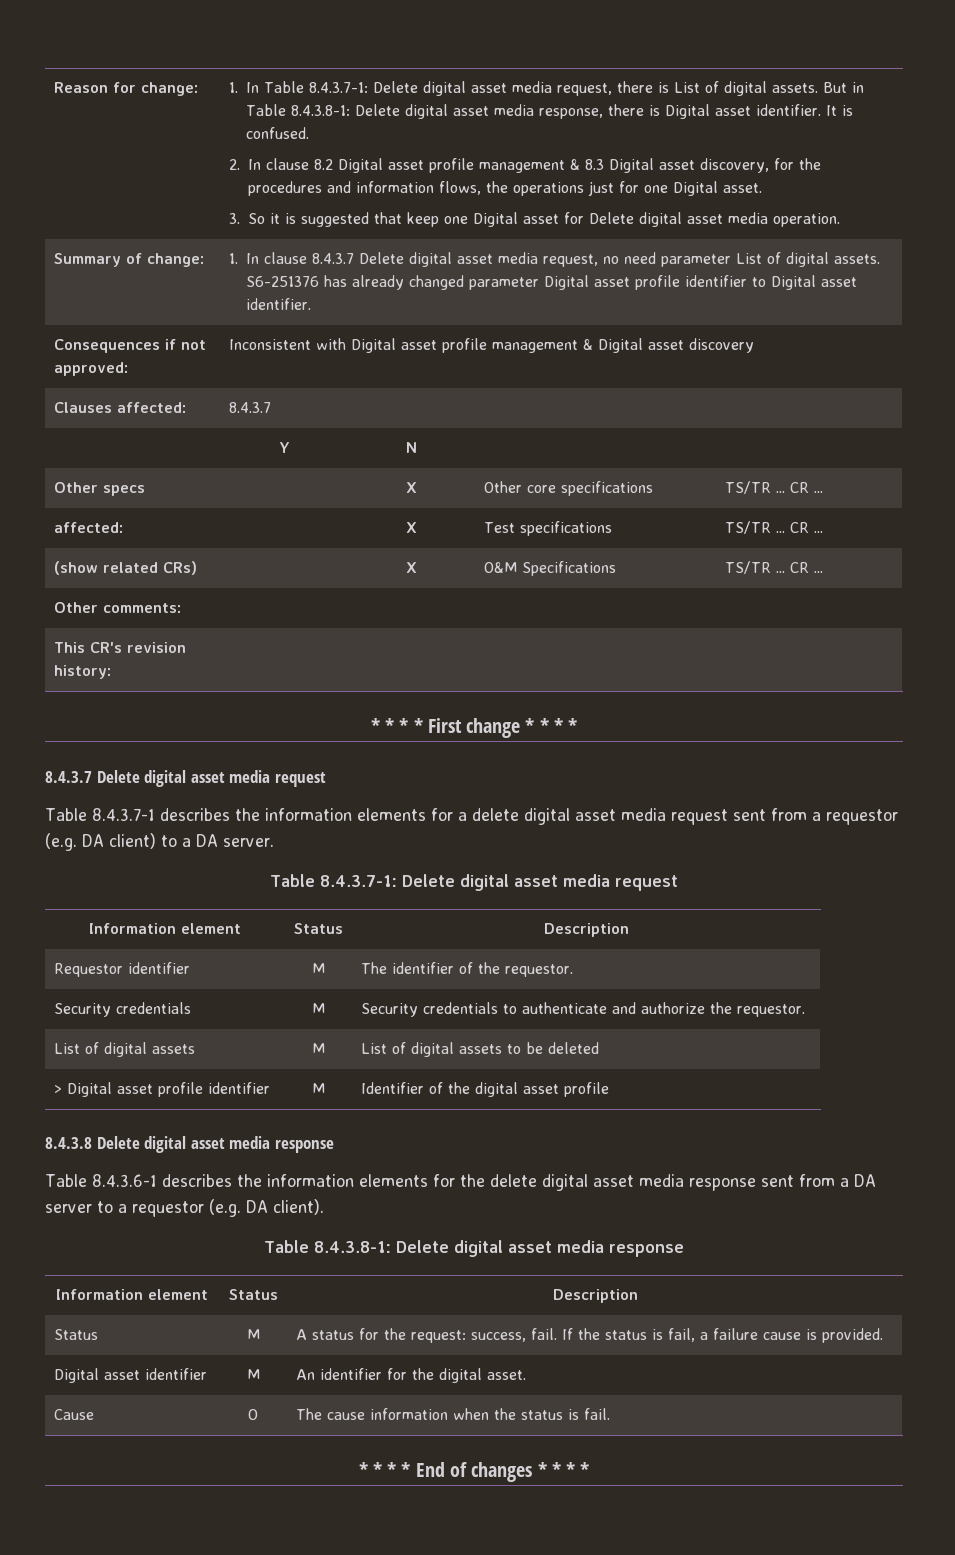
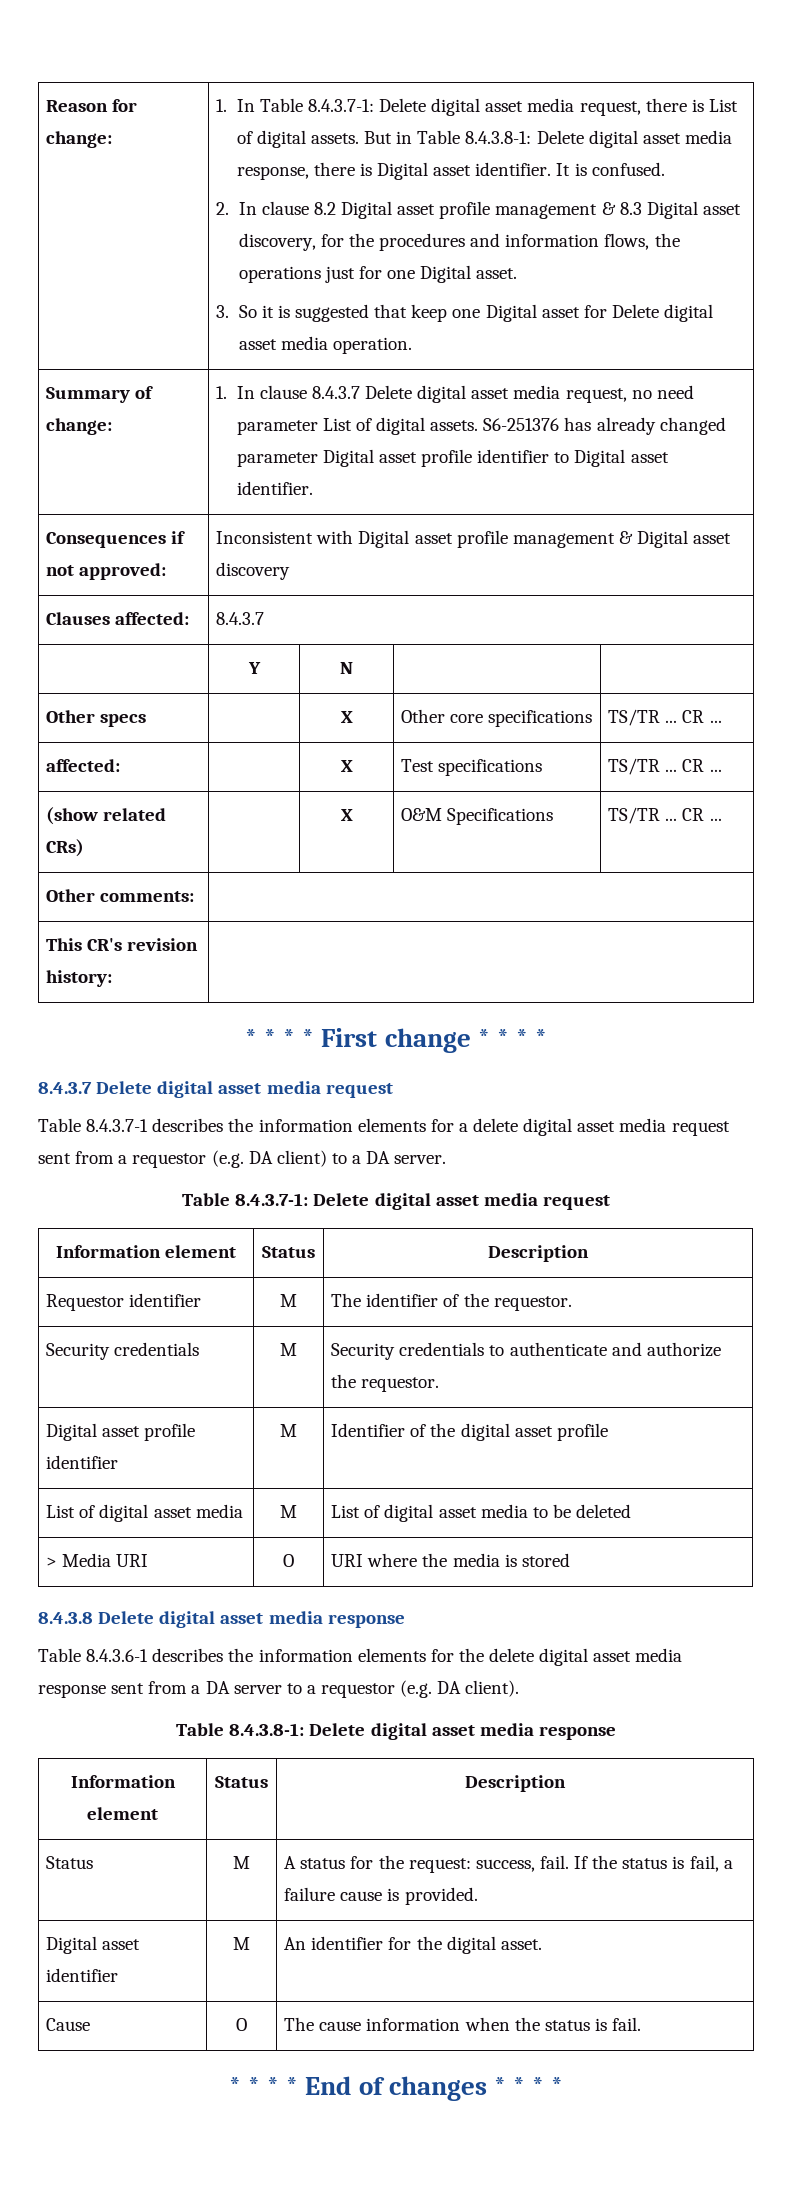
- List of digital assets | M | List of digital assets to be deleted
- > Digital asset profile identifier | M | Identifier of the digital asset profile
+ Digital asset profile identifier | M | Identifier of the digital asset profile
+ List of digital asset media | M | List of digital asset media to be deleted
+ > Media URI | O | URI where the media is stored

